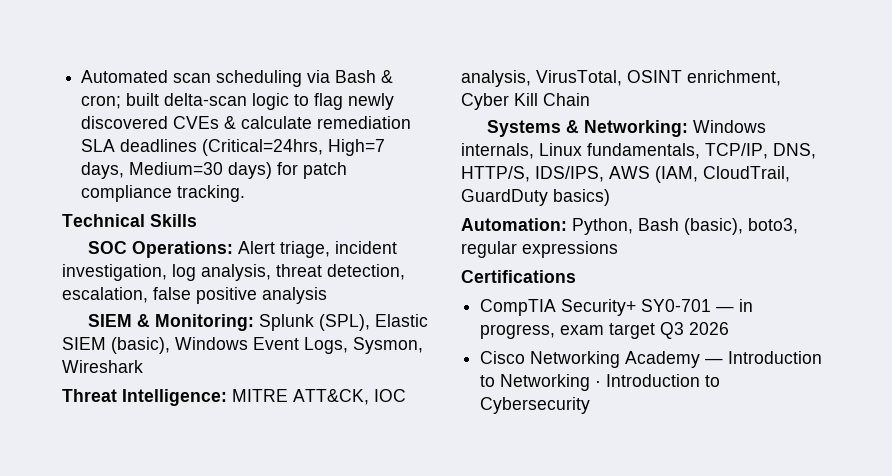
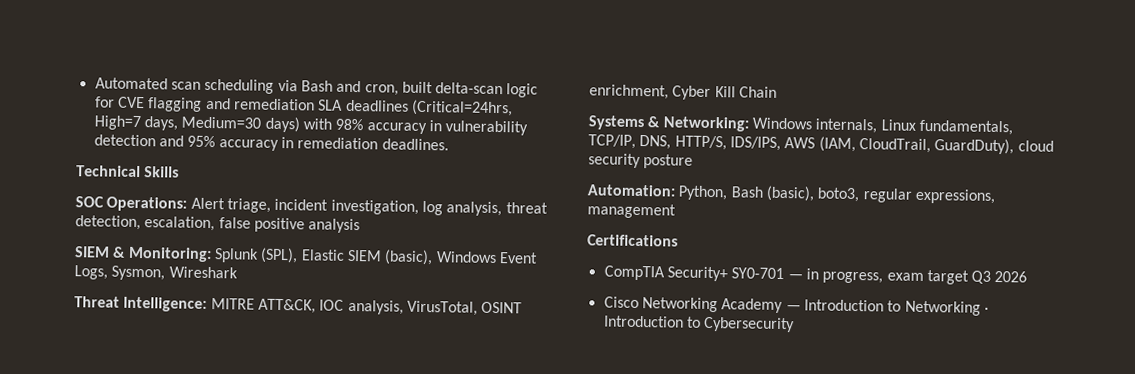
- Automated scan scheduling via Bash & cron; built delta-scan logic to flag newly discovered CVEs & calculate remediation SLA deadlines (Critical=24hrs, High=7 days, Medium=30 days) for patch compliance tracking.
+ Automated scan scheduling via Bash and cron, built delta-scan logic for CVE flagging and remediation SLA deadlines (Critical=24hrs, High=7 days, Medium=30 days) with 98% accuracy in vulnerability detection and 95% accuracy in remediation deadlines.
- Systems & Networking: Windows internals, Linux fundamentals, TCP/IP, DNS, HTTP/S, IDS/IPS, AWS (IAM, CloudTrail, GuardDuty basics)
+ Systems & Networking: Windows internals, Linux fundamentals, TCP/IP, DNS, HTTP/S, IDS/IPS, AWS (IAM, CloudTrail, GuardDuty), cloud security posture
- Automation: Python, Bash (basic), boto3, regular expressions
+ Automation: Python, Bash (basic), boto3, regular expressions, management

